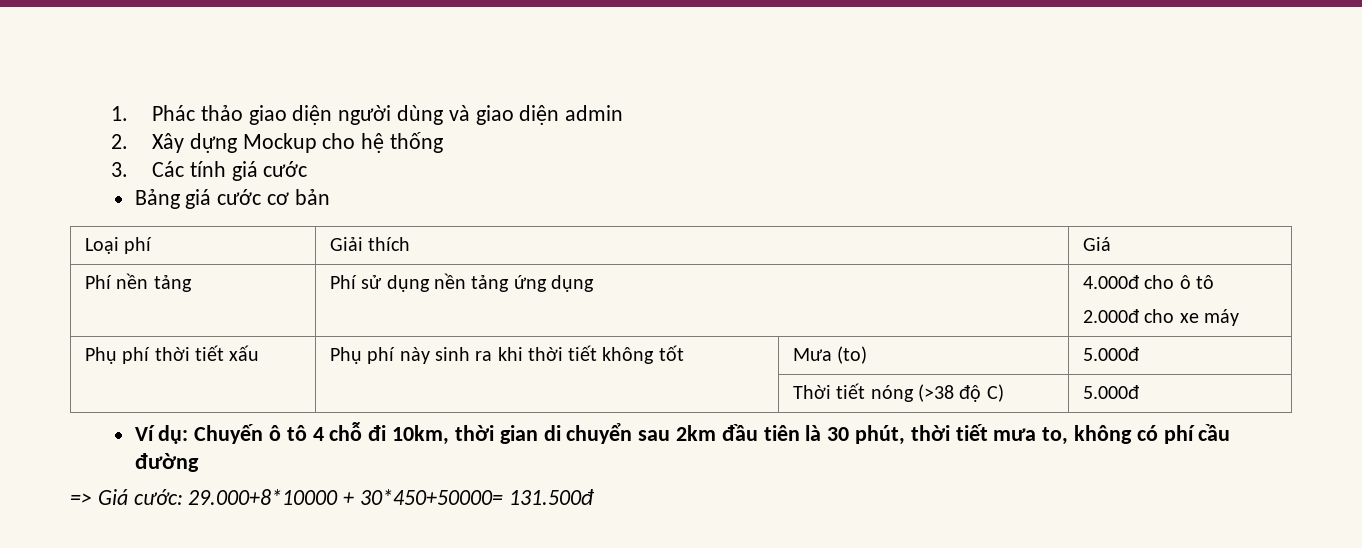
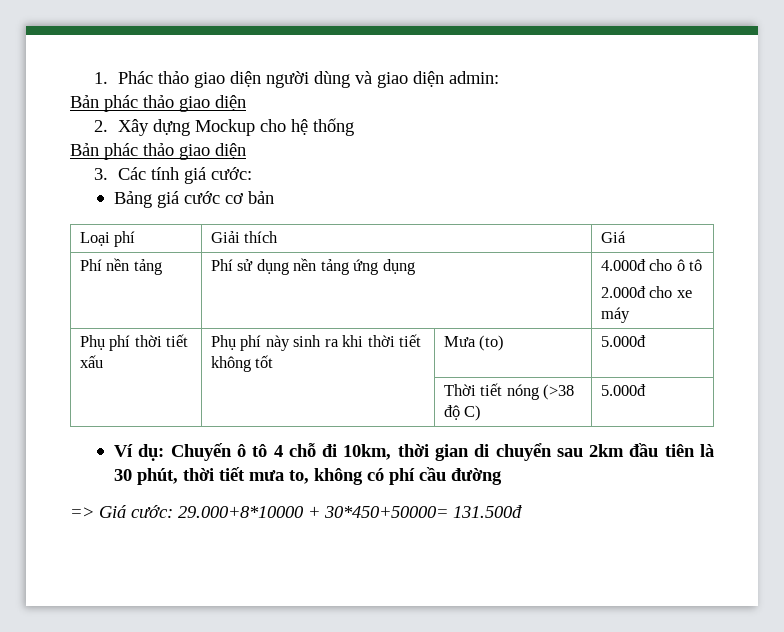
- 1. Phác thảo giao diện người dùng và giao diện admin
+ 1. Phác thảo giao diện người dùng và giao diện admin:
+ Bản phác thảo giao diện
  2. Xây dựng Mockup cho hệ thống
+ Bản phác thảo giao diện
- 3. Các tính giá cước
+ 3. Các tính giá cước:

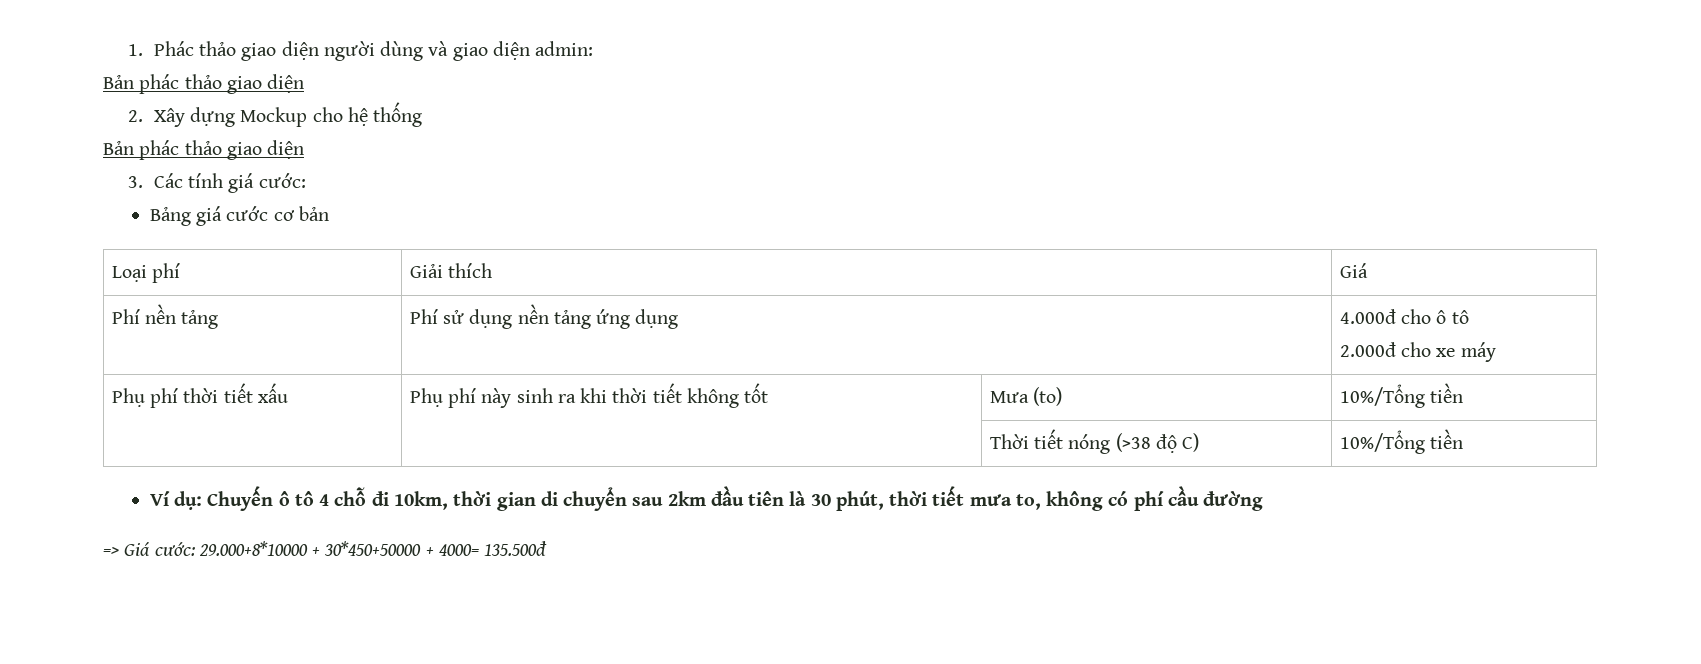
- Phụ phí thời tiết xấu | Phụ phí này sinh ra khi thời tiết không tốt | Mưa (to) | 5.000đ
+ Phụ phí thời tiết xấu | Phụ phí này sinh ra khi thời tiết không tốt | Mưa (to) | 10%/Tổng tiền
- | | Thời tiết nóng (>38 độ C) | 5.000đ
+ | | Thời tiết nóng (>38 độ C) | 10%/Tổng tiền
- => Giá cước: 29.000+8*10000 + 30*450+50000= 131.500đ
+ => Giá cước: 29.000+8*10000 + 30*450+50000 + 4000= 135.500đ

